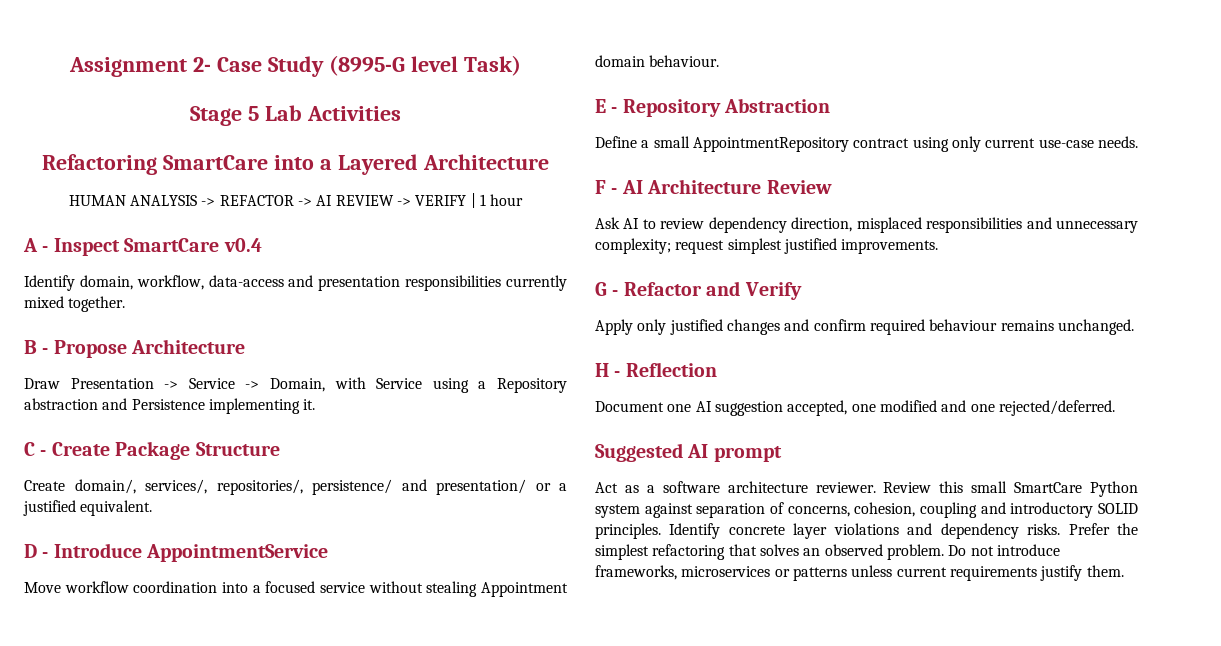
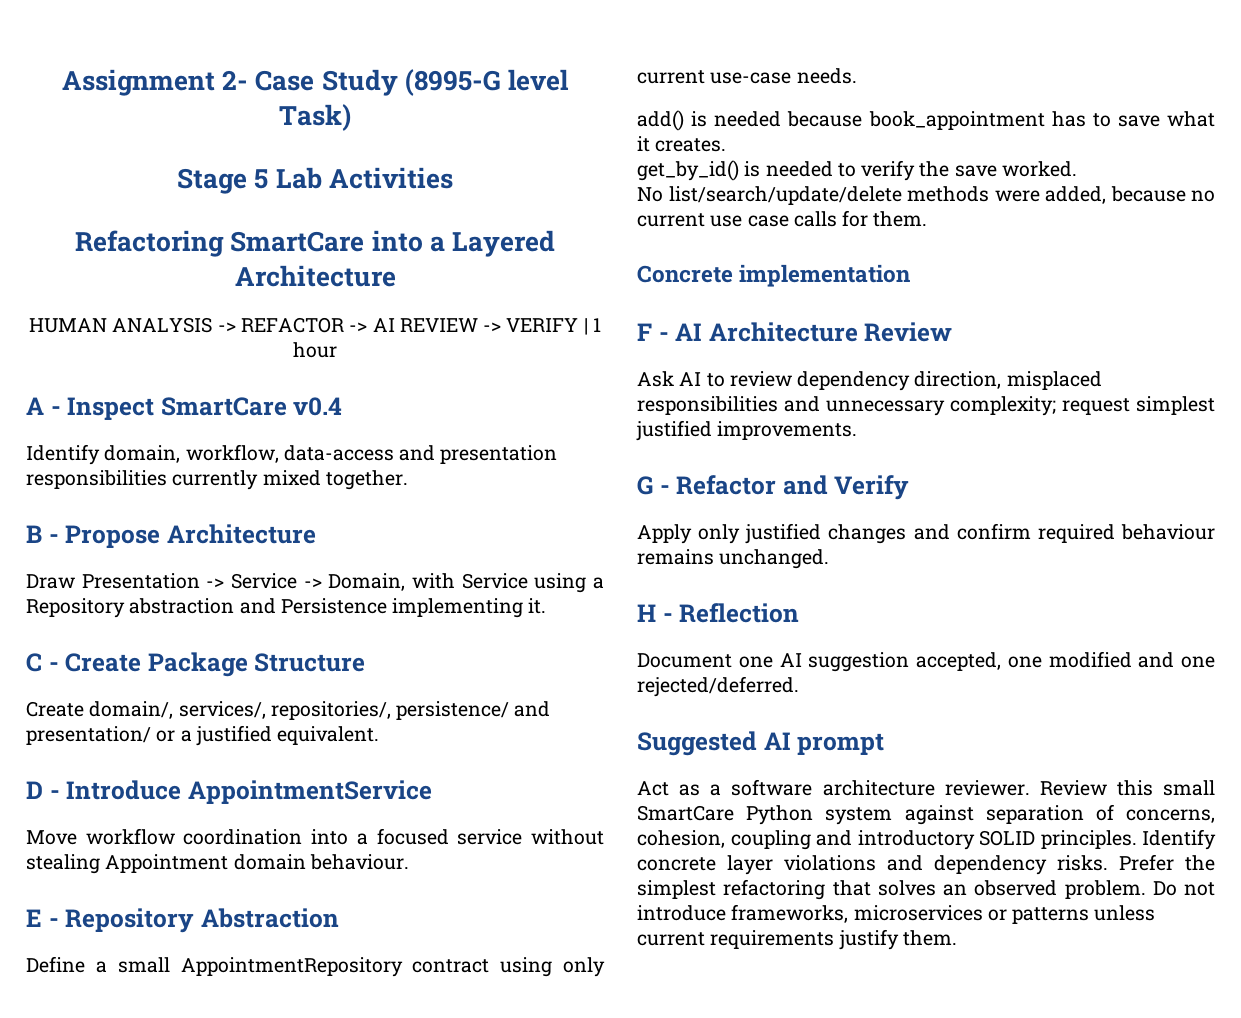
+ add() is needed because book_appointment has to save what it creates.
+ get_by_id() is needed to verify the save worked.
+ No list/search/update/delete methods were added, because no current use case calls for them.
+ Concrete implementation

